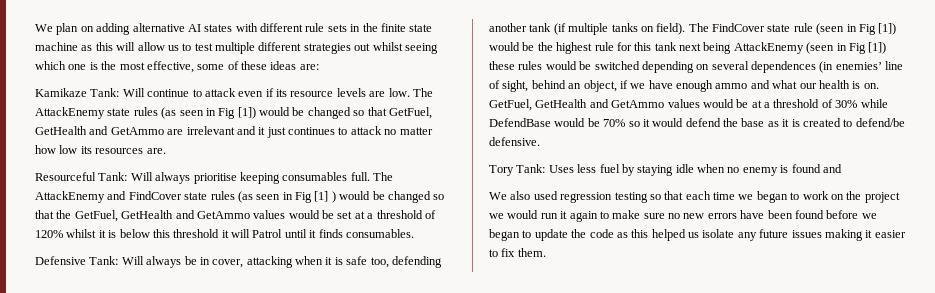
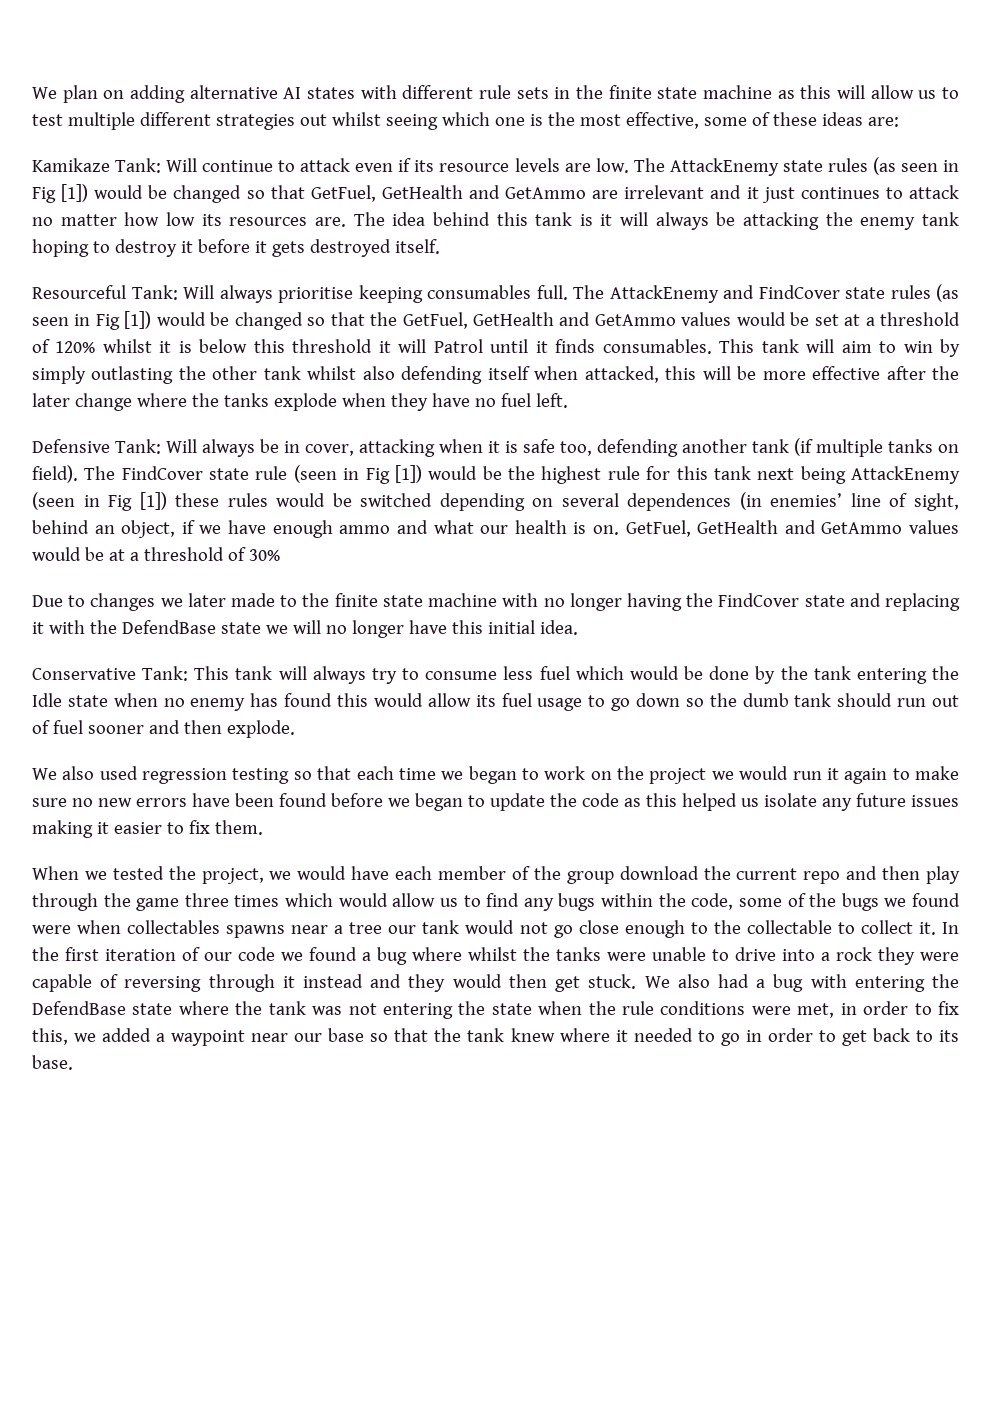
+ The idea behind this tank is it will always be attacking the enemy tank hoping to destroy it before it gets destroyed itself.
- The AttackEnemy and FindCover state rules (as seen in Fig [1] ) would be changed so that the GetFuel, GetHealth and GetAmmo values would be set at a threshold of 120% whilst it is below this threshold it will Patrol until it finds consumables.
+ The AttackEnemy and FindCover state rules (as seen in Fig [1]) would be changed so that the GetFuel, GetHealth and GetAmmo values would be set at a threshold of 120% whilst it is below this threshold it will Patrol until it finds consumables. This tank will aim to win by simply outlasting the other tank whilst also defending itself when attacked, this will be more effective after the later change where the tanks explode when they have no fuel left.
- GetFuel, GetHealth and GetAmmo values would be at a threshold of 30% while DefendBase would be 70% so it would defend the base as it is created to defend/be defensive.
- Tory Tank: Uses less fuel by staying idle when no enemy is found and
+ GetFuel, GetHealth and GetAmmo values would be at a threshold of 30%
+ Due to changes we later made to the finite state machine with no longer having the FindCover state and replacing it with the DefendBase state we will no longer have this initial idea.
+ Conservative Tank: This tank will always try to consume less fuel which would be done by the tank entering the Idle state when no enemy has found this would allow its fuel usage to go down so the dumb tank should run out of fuel sooner and then explode.
+ When we tested the project, we would have each member of the group download the current repo and then play through the game three times which would allow us to find any bugs within the code, some of the bugs we found were when collectables spawns near a tree our tank would not go close enough to the collectable to collect it. In the first iteration of our code we found a bug where whilst the tanks were unable to drive into a rock they were capable of reversing through it instead and they would then get stuck. We also had a bug with entering the DefendBase state where the tank was not entering the state when the rule conditions were met, in order to fix this, we added a waypoint near our base so that the tank knew where it needed to go in order to get back to its base.

